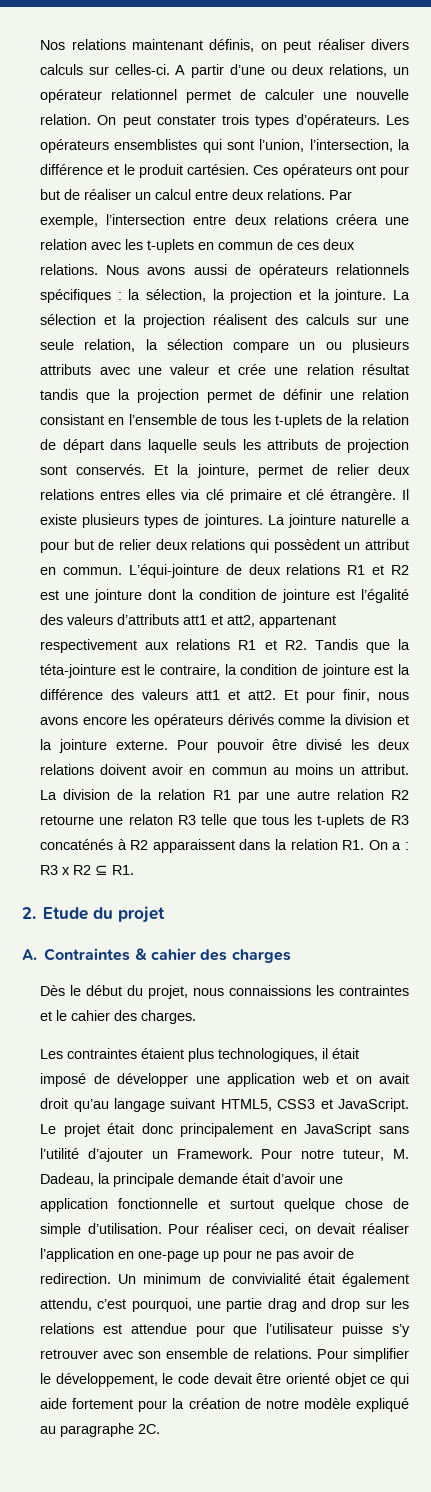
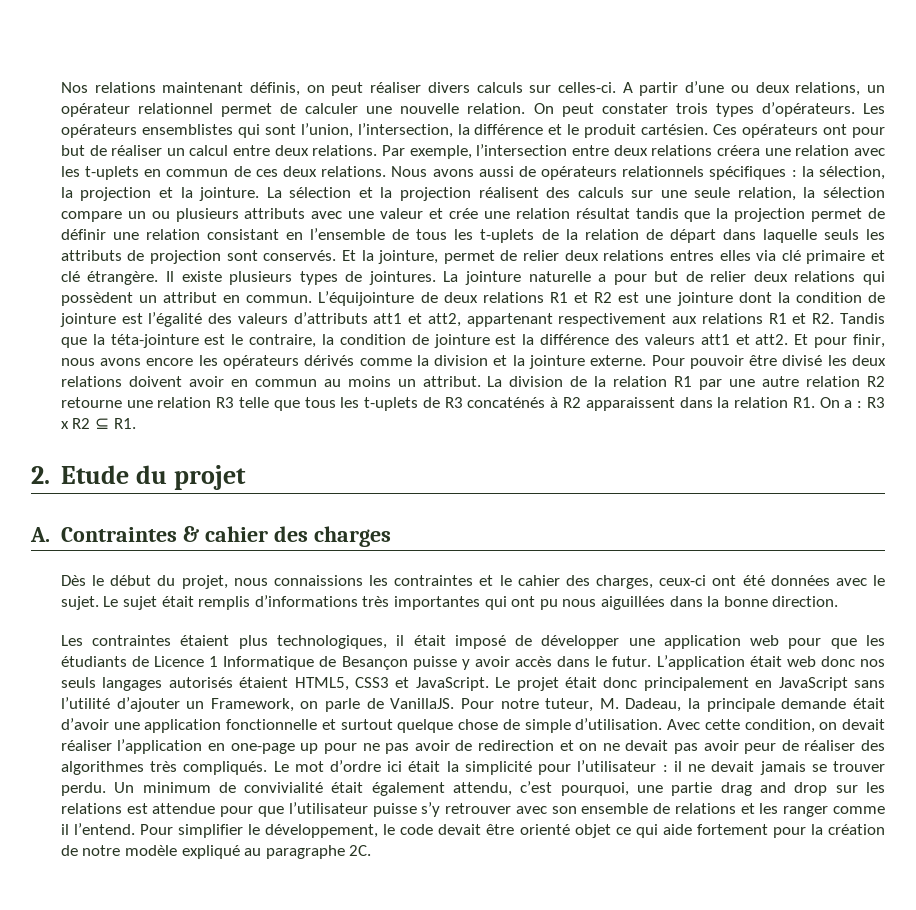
- L’équi-jointure de deux relations R1 et R2 est une jointure dont la condition de jointure est l’égalité des valeurs d’attributs att1 et att2, appartenant respectivement aux relations R1 et R2. Tandis que la téta-jointure est le contraire, la condition de jointure est la différence des valeurs att1 et att2.
+ L’équijointure de deux relations R1 et R2 est une jointure dont la condition de jointure est l’égalité des valeurs d’attributs att1 et att2, appartenant respectivement aux relations R1 et R2. Tandis que la téta-jointure est le contraire, la condition de jointure est la différence des valeurs att1 et att2.
- La division de la relation R1 par une autre relation R2 retourne une relaton R3 telle que tous les t-uplets de R3 concaténés à R2 apparaissent dans la relation R1. On a : R3 x R2 ⊆ R1.
+ La division de la relation R1 par une autre relation R2 retourne une relation R3 telle que tous les t-uplets de R3 concaténés à R2 apparaissent dans la relation R1. On a : R3 x R2 ⊆ R1.
- Dès le début du projet, nous connaissions les contraintes et le cahier des charges.
+ Dès le début du projet, nous connaissions les contraintes et le cahier des charges, ceux-ci ont été données avec le sujet. Le sujet était remplis d’informations très importantes qui ont pu nous aiguillées dans la bonne direction.
- Les contraintes étaient plus technologiques, il était imposé de développer une application web et on avait droit qu’au langage suivant HTML5, CSS3 et JavaScript.
+ Les contraintes étaient plus technologiques, il était imposé de développer une application web pour que les étudiants de Licence 1 Informatique de Besançon puisse y avoir accès dans le futur. L’application était web donc nos seuls langages autorisés étaient HTML5, CSS3 et JavaScript.
- Le projet était donc principalement en JavaScript sans l’utilité d’ajouter un Framework.
+ Le projet était donc principalement en JavaScript sans l’utilité d’ajouter un Framework, on parle de VanillaJS.
- Pour réaliser ceci, on devait réaliser l’application en one-page up pour ne pas avoir de redirection.
+ Avec cette condition, on devait réaliser l’application en one-page up pour ne pas avoir de redirection et on ne devait pas avoir peur de réaliser des algorithmes très compliqués. Le mot d’ordre ici était la simplicité pour l’utilisateur : il ne devait jamais se trouver perdu.
- Un minimum de convivialité était également attendu, c’est pourquoi, une partie drag and drop sur les relations est attendue pour que l’utilisateur puisse s’y retrouver avec son ensemble de relations.
+ Un minimum de convivialité était également attendu, c’est pourquoi, une partie drag and drop sur les relations est attendue pour que l’utilisateur puisse s’y retrouver avec son ensemble de relations et les ranger comme il l’entend.

